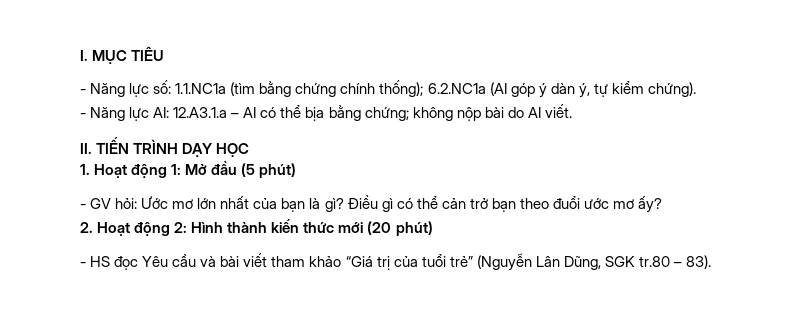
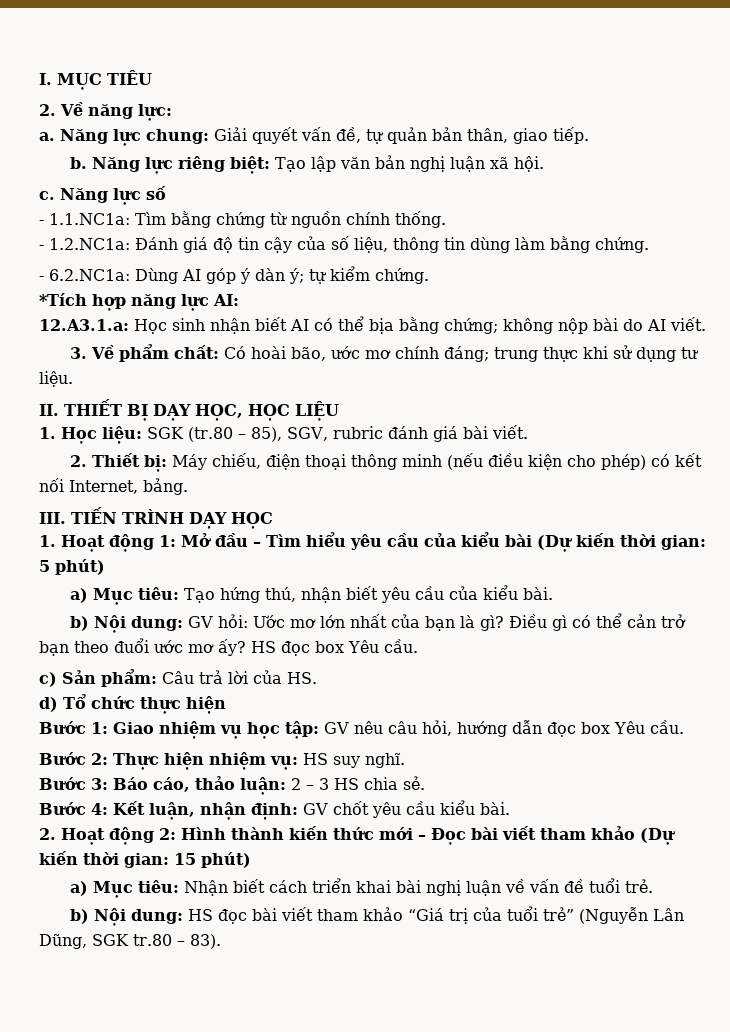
- - Năng lực số: 1.1.NC1a (tìm bằng chứng chính thống); 6.2.NC1a (AI góp ý dàn ý, tự kiểm chứng).
- - Năng lực AI: 12.A3.1.a – AI có thể bịa bằng chứng; không nộp bài do AI viết.
+ 2. Về năng lực:
+ a. Năng lực chung: Giải quyết vấn đề, tự quản bản thân, giao tiếp.
+ b. Năng lực riêng biệt: Tạo lập văn bản nghị luận xã hội.
+ c. Năng lực số
+ - 1.1.NC1a: Tìm bằng chứng từ nguồn chính thống.
+ - 1.2.NC1a: Đánh giá độ tin cậy của số liệu, thông tin dùng làm bằng chứng.
+ - 6.2.NC1a: Dùng AI góp ý dàn ý; tự kiểm chứng.
+ *Tích hợp năng lực AI:
+ 12.A3.1.a: Học sinh nhận biết AI có thể bịa bằng chứng; không nộp bài do AI viết.
- II. TIẾN TRÌNH DẠY HỌC
+ 3. Về phẩm chất: Có hoài bão, ước mơ chính đáng; trung thực khi sử dụng tư liệu.
+ II. THIẾT BỊ DẠY HỌC, HỌC LIỆU
+ 1. Học liệu: SGK (tr.80 – 85), SGV, rubric đánh giá bài viết.
+ 2. Thiết bị: Máy chiếu, điện thoại thông minh (nếu điều kiện cho phép) có kết nối Internet, bảng.
+ III. TIẾN TRÌNH DẠY HỌC
- 1. Hoạt động 1: Mở đầu (5 phút)
- - GV hỏi: Ước mơ lớn nhất của bạn là gì?
+ 1. Hoạt động 1: Mở đầu – Tìm hiểu yêu cầu của kiểu bài (Dự kiến thời gian: 5 phút)
+ a) Mục tiêu: Tạo hứng thú, nhận biết yêu cầu của kiểu bài.
+ b) Nội dung: GV hỏi: Ước mơ lớn nhất của bạn là gì?
+ HS đọc box Yêu cầu.
+ c) Sản phẩm: Câu trả lời của HS.
+ d) Tổ chức thực hiện
+ Bước 1: Giao nhiệm vụ học tập: GV nêu câu hỏi, hướng dẫn đọc box Yêu cầu.
+ Bước 2: Thực hiện nhiệm vụ: HS suy nghĩ.
+ Bước 3: Báo cáo, thảo luận: 2 – 3 HS chia sẻ.
+ Bước 4: Kết luận, nhận định: GV chốt yêu cầu kiểu bài.
- 2. Hoạt động 2: Hình thành kiến thức mới (20 phút)
- - HS đọc Yêu cầu và bài viết tham khảo “Giá trị của tuổi trẻ” (Nguyễn Lân Dũng, SGK tr.80 – 83).
+ 2. Hoạt động 2: Hình thành kiến thức mới – Đọc bài viết tham khảo (Dự kiến thời gian: 15 phút)
+ a) Mục tiêu: Nhận biết cách triển khai bài nghị luận về vấn đề tuổi trẻ.
+ b) Nội dung: HS đọc bài viết tham khảo “Giá trị của tuổi trẻ” (Nguyễn Lân Dũng, SGK tr.80 – 83).

